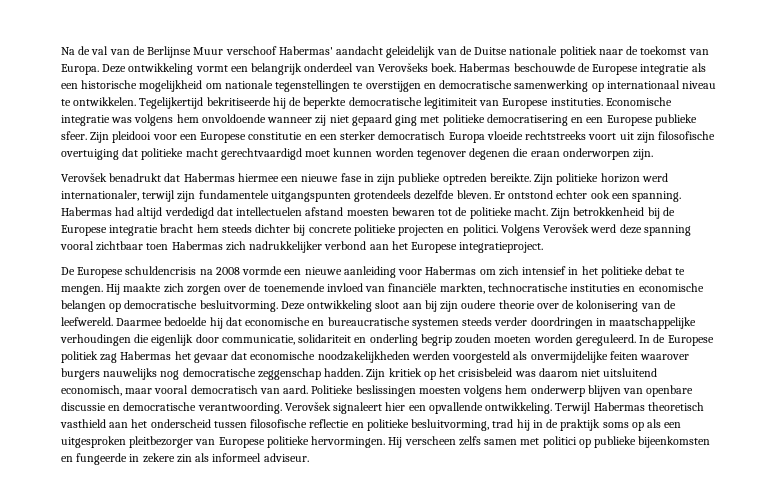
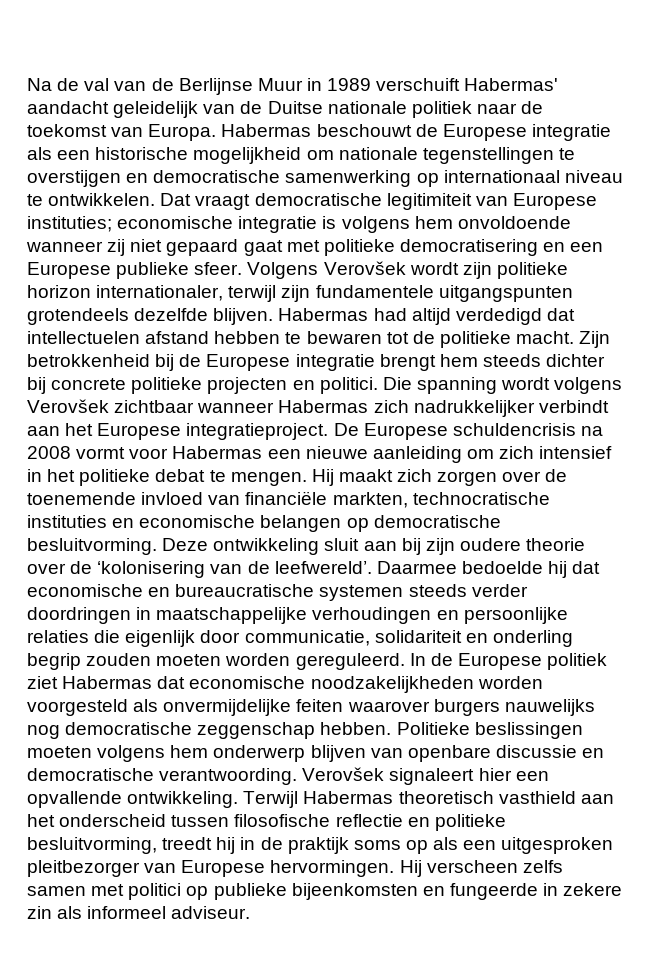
- Na de val van de Berlijnse Muur verschoof Habermas' aandacht geleidelijk van de Duitse nationale politiek naar de toekomst van Europa.
+ Na de val van de Berlijnse Muur in 1989 verschuift Habermas' aandacht geleidelijk van de Duitse nationale politiek naar de toekomst van Europa.
- Deze ontwikkeling vormt een belangrijk onderdeel van Verovšeks boek. Habermas beschouwde de Europese integratie als een historische mogelijkheid om nationale tegenstellingen te overstijgen en democratische samenwerking op internationaal niveau te ontwikkelen.
+ Habermas beschouwt de Europese integratie als een historische mogelijkheid om nationale tegenstellingen te overstijgen en democratische samenwerking op internationaal niveau te ontwikkelen.
- Tegelijkertijd bekritiseerde hij de beperkte democratische legitimiteit van Europese instituties. Economische integratie was volgens hem onvoldoende wanneer zij niet gepaard ging met politieke democratisering en een Europese publieke sfeer.
+ Dat vraagt democratische legitimiteit van Europese instituties; economische integratie is volgens hem onvoldoende wanneer zij niet gepaard gaat met politieke democratisering en een Europese publieke sfeer.
- Zijn pleidooi voor een Europese constitutie en een sterker democratisch Europa vloeide rechtstreeks voort uit zijn filosofische overtuiging dat politieke macht gerechtvaardigd moet kunnen worden tegenover degenen die eraan onderworpen zijn.
- Verovšek benadrukt dat Habermas hiermee een nieuwe fase in zijn publieke optreden bereikte. Zijn politieke horizon werd internationaler, terwijl zijn fundamentele uitgangspunten grotendeels dezelfde bleven. Er ontstond echter ook een spanning.
+ Volgens Verovšek wordt zijn politieke horizon internationaler, terwijl zijn fundamentele uitgangspunten grotendeels dezelfde blijven.
- Habermas had altijd verdedigd dat intellectuelen afstand moesten bewaren tot de politieke macht.
+ Habermas had altijd verdedigd dat intellectuelen afstand hebben te bewaren tot de politieke macht.
- Zijn betrokkenheid bij de Europese integratie bracht hem steeds dichter bij concrete politieke projecten en politici.
+ Zijn betrokkenheid bij de Europese integratie brengt hem steeds dichter bij concrete politieke projecten en politici.
- Volgens Verovšek werd deze spanning vooral zichtbaar toen Habermas zich nadrukkelijker verbond aan het Europese integratieproject.
- De Europese schuldencrisis na 2008 vormde een nieuwe aanleiding voor Habermas om zich intensief in het politieke debat te mengen.
+ Die spanning wordt volgens Verovšek zichtbaar wanneer Habermas zich nadrukkelijker verbindt aan het Europese integratieproject. De Europese schuldencrisis na 2008 vormt voor Habermas een nieuwe aanleiding om zich intensief in het politieke debat te mengen.
- Hij maakte zich zorgen over de toenemende invloed van financiële markten, technocratische instituties en economische belangen op democratische besluitvorming.
+ Hij maakt zich zorgen over de toenemende invloed van financiële markten, technocratische instituties en economische belangen op democratische besluitvorming.
- Deze ontwikkeling sloot aan bij zijn oudere theorie over de kolonisering van de leefwereld.
+ Deze ontwikkeling sluit aan bij zijn oudere theorie over de ‘kolonisering van de leefwereld’.
- Daarmee bedoelde hij dat economische en bureaucratische systemen steeds verder doordringen in maatschappelijke verhoudingen die eigenlijk door communicatie, solidariteit en onderling begrip zouden moeten worden gereguleerd.
+ Daarmee bedoelde hij dat economische en bureaucratische systemen steeds verder doordringen in maatschappelijke verhoudingen en persoonlijke relaties die eigenlijk door communicatie, solidariteit en onderling begrip zouden moeten worden gereguleerd.
- In de Europese politiek zag Habermas het gevaar dat economische noodzakelijkheden werden voorgesteld als onvermijdelijke feiten waarover burgers nauwelijks nog democratische zeggenschap hadden. Zijn kritiek op het crisisbeleid was daarom niet uitsluitend economisch, maar vooral democratisch van aard.
+ In de Europese politiek ziet Habermas dat economische noodzakelijkheden worden voorgesteld als onvermijdelijke feiten waarover burgers nauwelijks nog democratische zeggenschap hebben.
- Politieke beslissingen moesten volgens hem onderwerp blijven van openbare discussie en democratische verantwoording.
+ Politieke beslissingen moeten volgens hem onderwerp blijven van openbare discussie en democratische verantwoording.
- Terwijl Habermas theoretisch vasthield aan het onderscheid tussen filosofische reflectie en politieke besluitvorming, trad hij in de praktijk soms op als een uitgesproken pleitbezorger van Europese politieke hervormingen.
+ Terwijl Habermas theoretisch vasthield aan het onderscheid tussen filosofische reflectie en politieke besluitvorming, treedt hij in de praktijk soms op als een uitgesproken pleitbezorger van Europese hervormingen.

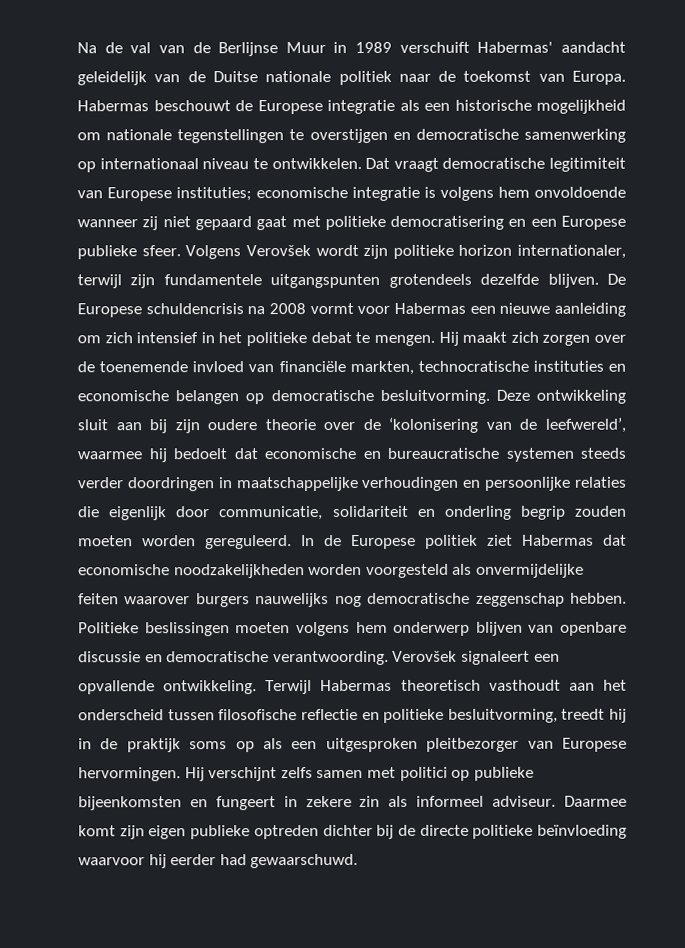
- Habermas had altijd verdedigd dat intellectuelen afstand hebben te bewaren tot de politieke macht. Zijn betrokkenheid bij de Europese integratie brengt hem steeds dichter bij concrete politieke projecten en politici. Die spanning wordt volgens Verovšek zichtbaar wanneer Habermas zich nadrukkelijker verbindt aan het Europese integratieproject.
- Deze ontwikkeling sluit aan bij zijn oudere theorie over de ‘kolonisering van de leefwereld’. Daarmee bedoelde hij dat economische en bureaucratische systemen steeds verder doordringen in maatschappelijke verhoudingen en persoonlijke relaties die eigenlijk door communicatie, solidariteit en onderling begrip zouden moeten worden gereguleerd.
+ Deze ontwikkeling sluit aan bij zijn oudere theorie over de ‘kolonisering van de leefwereld’, waarmee hij bedoelt dat economische en bureaucratische systemen steeds verder doordringen in maatschappelijke verhoudingen en persoonlijke relaties die eigenlijk door communicatie, solidariteit en onderling begrip zouden moeten worden gereguleerd.
- Verovšek signaleert hier een opvallende ontwikkeling.
+ Verovšek signaleert een opvallende ontwikkeling.
- Terwijl Habermas theoretisch vasthield aan het onderscheid tussen filosofische reflectie en politieke besluitvorming, treedt hij in de praktijk soms op als een uitgesproken pleitbezorger van Europese hervormingen.
+ Terwijl Habermas theoretisch vasthoudt aan het onderscheid tussen filosofische reflectie en politieke besluitvorming, treedt hij in de praktijk soms op als een uitgesproken pleitbezorger van Europese hervormingen.
- Hij verscheen zelfs samen met politici op publieke bijeenkomsten en fungeerde in zekere zin als informeel adviseur.
+ Hij verschijnt zelfs samen met politici op publieke bijeenkomsten en fungeert in zekere zin als informeel adviseur.
+ Daarmee komt zijn eigen publieke optreden dichter bij de directe politieke beïnvloeding waarvoor hij eerder had gewaarschuwd.

